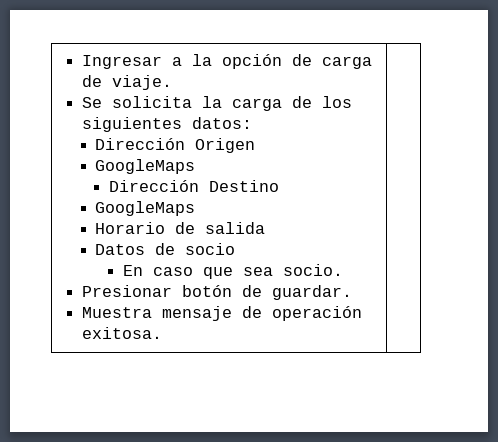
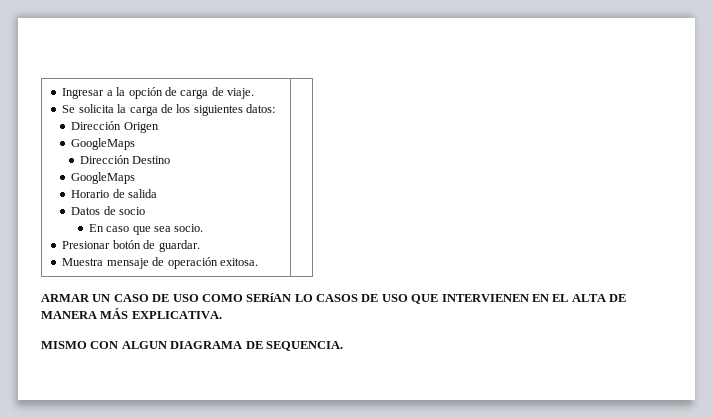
+ ARMAR UN CASO DE USO COMO SERíAN LO CASOS DE USO QUE INTERVIENEN EN EL ALTA DE MANERA MÁS EXPLICATIVA.
+ MISMO CON ALGUN DIAGRAMA DE SEQUENCIA.

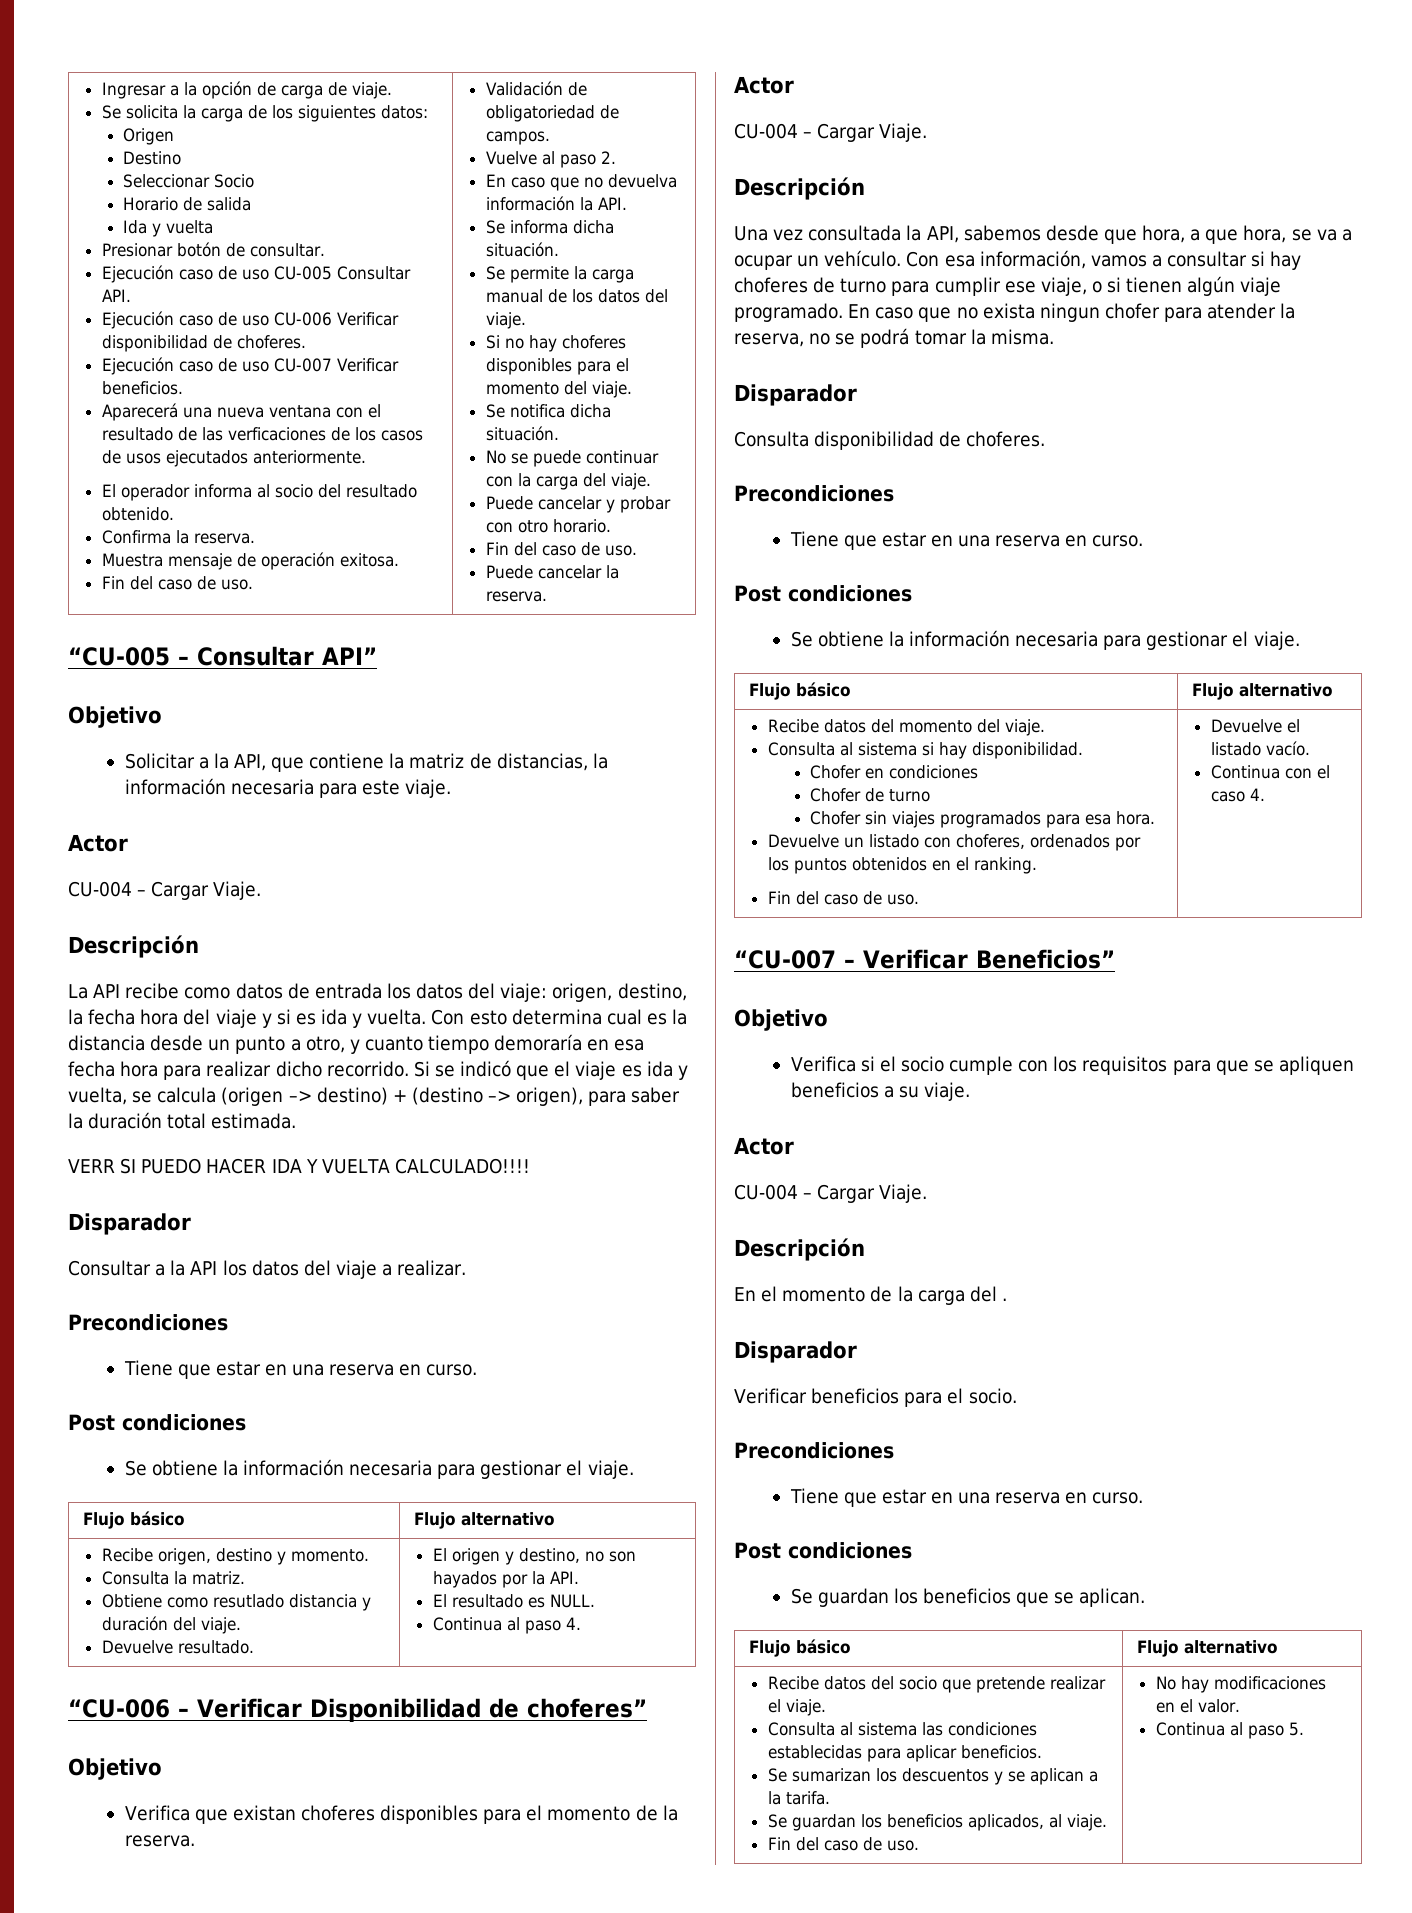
- Dirección Origen
- GoogleMaps
- Dirección Destino
- GoogleMaps
+ Origen
+ Destino
+ Seleccionar Socio
- Datos de socio
- En caso que sea socio.
- Presionar botón de guardar.
+ Ida y vuelta
+ Presionar botón de consultar.
+ Ejecución caso de uso CU-005 Consultar API.
+ Ejecución caso de uso CU-006 Verificar disponibilidad de choferes.
+ Ejecución caso de uso CU-007 Verificar beneficios.
+ Aparecerá una nueva ventana con el resultado de las verficaciones de los casos de usos ejecutados anteriormente.
+ El operador informa al socio del resultado obtenido.
+ Confirma la reserva.
- ARMAR UN CASO DE USO COMO SERíAN LO CASOS DE USO QUE INTERVIENEN EN EL ALTA DE MANERA MÁS EXPLICATIVA.
- MISMO CON ALGUN DIAGRAMA DE SEQUENCIA.
+ Fin del caso de uso. | Validación de obligatoriedad de campos.
+ Vuelve al paso 2.
+ En caso que no devuelva información la API.
+ Se informa dicha situación.
+ Se permite la carga manual de los datos del viaje.
+ Si no hay choferes disponibles para el momento del viaje.
+ Se notifica dicha situación.
+ No se puede continuar con la carga del viaje.
+ Puede cancelar y probar con otro horario.
+ Fin del caso de uso.
+ Puede cancelar la reserva.
+ “CU-005 – Consultar API”
+ Objetivo
+ Solicitar a la API, que contiene la matriz de distancias, la información necesaria para este viaje.
+ Actor
+ CU-004 – Cargar Viaje.
+ Descripción
+ La API recibe como datos de entrada los datos del viaje: origen, destino, la fecha hora del viaje y si es ida y vuelta. Con esto determina cual es la distancia desde un punto a otro, y cuanto tiempo demoraría en esa fecha hora para realizar dicho recorrido. Si se indicó que el viaje es ida y vuelta, se calcula (origen –> destino) + (destino –> origen), para saber la duración total estimada.
+ VERR SI PUEDO HACER IDA Y VUELTA CALCULADO!!!!
+ Disparador
+ Consultar a la API los datos del viaje a realizar.
+ Precondiciones
+ Tiene que estar en una reserva en curso.
+ Post condiciones
+ Se obtiene la información necesaria para gestionar el viaje.
+ Flujo básico | Flujo alternativo
+ Recibe origen, destino y momento.
+ Consulta la matriz.
+ Obtiene como resutlado distancia y duración del viaje.
+ Devuelve resultado. | El origen y destino, no son hayados por la API.
+ El resultado es NULL.
+ Continua al paso 4.
+ “CU-006 – Verificar Disponibilidad de choferes”
+ Objetivo
+ Verifica que existan choferes disponibles para el momento de la reserva.
+ Actor
+ CU-004 – Cargar Viaje.
+ Descripción
+ Una vez consultada la API, sabemos desde que hora, a que hora, se va a ocupar un vehículo. Con esa información, vamos a consultar si hay choferes de turno para cumplir ese viaje, o si tienen algún viaje programado. En caso que no exista ningun chofer para atender la reserva, no se podrá tomar la misma.
+ Disparador
+ Consulta disponibilidad de choferes.
+ Precondiciones
+ Tiene que estar en una reserva en curso.
+ Post condiciones
+ Se obtiene la información necesaria para gestionar el viaje.
+ Flujo básico | Flujo alternativo
+ Recibe datos del momento del viaje.
+ Consulta al sistema si hay disponibilidad.
+ Chofer en condiciones
+ Chofer de turno
+ Chofer sin viajes programados para esa hora.
+ Devuelve un listado con choferes, ordenados por los puntos obtenidos en el ranking.
+ Fin del caso de uso. | Devuelve el listado vacío.
+ Continua con el caso 4.
+ “CU-007 – Verificar Beneficios”
+ Objetivo
+ Verifica si el socio cumple con los requisitos para que se apliquen beneficios a su viaje.
+ Actor
+ CU-004 – Cargar Viaje.
+ Descripción
+ En el momento de la carga del .
+ Disparador
+ Verificar beneficios para el socio.
+ Precondiciones
+ Tiene que estar en una reserva en curso.
+ Post condiciones
+ Se guardan los beneficios que se aplican.
+ Flujo básico | Flujo alternativo
+ Recibe datos del socio que pretende realizar el viaje.
+ Consulta al sistema las condiciones establecidas para aplicar beneficios.
+ Se sumarizan los descuentos y se aplican a la tarifa.
+ Se guardan los beneficios aplicados, al viaje.
+ Fin del caso de uso. | No hay modificaciones en el valor.
+ Continua al paso 5.

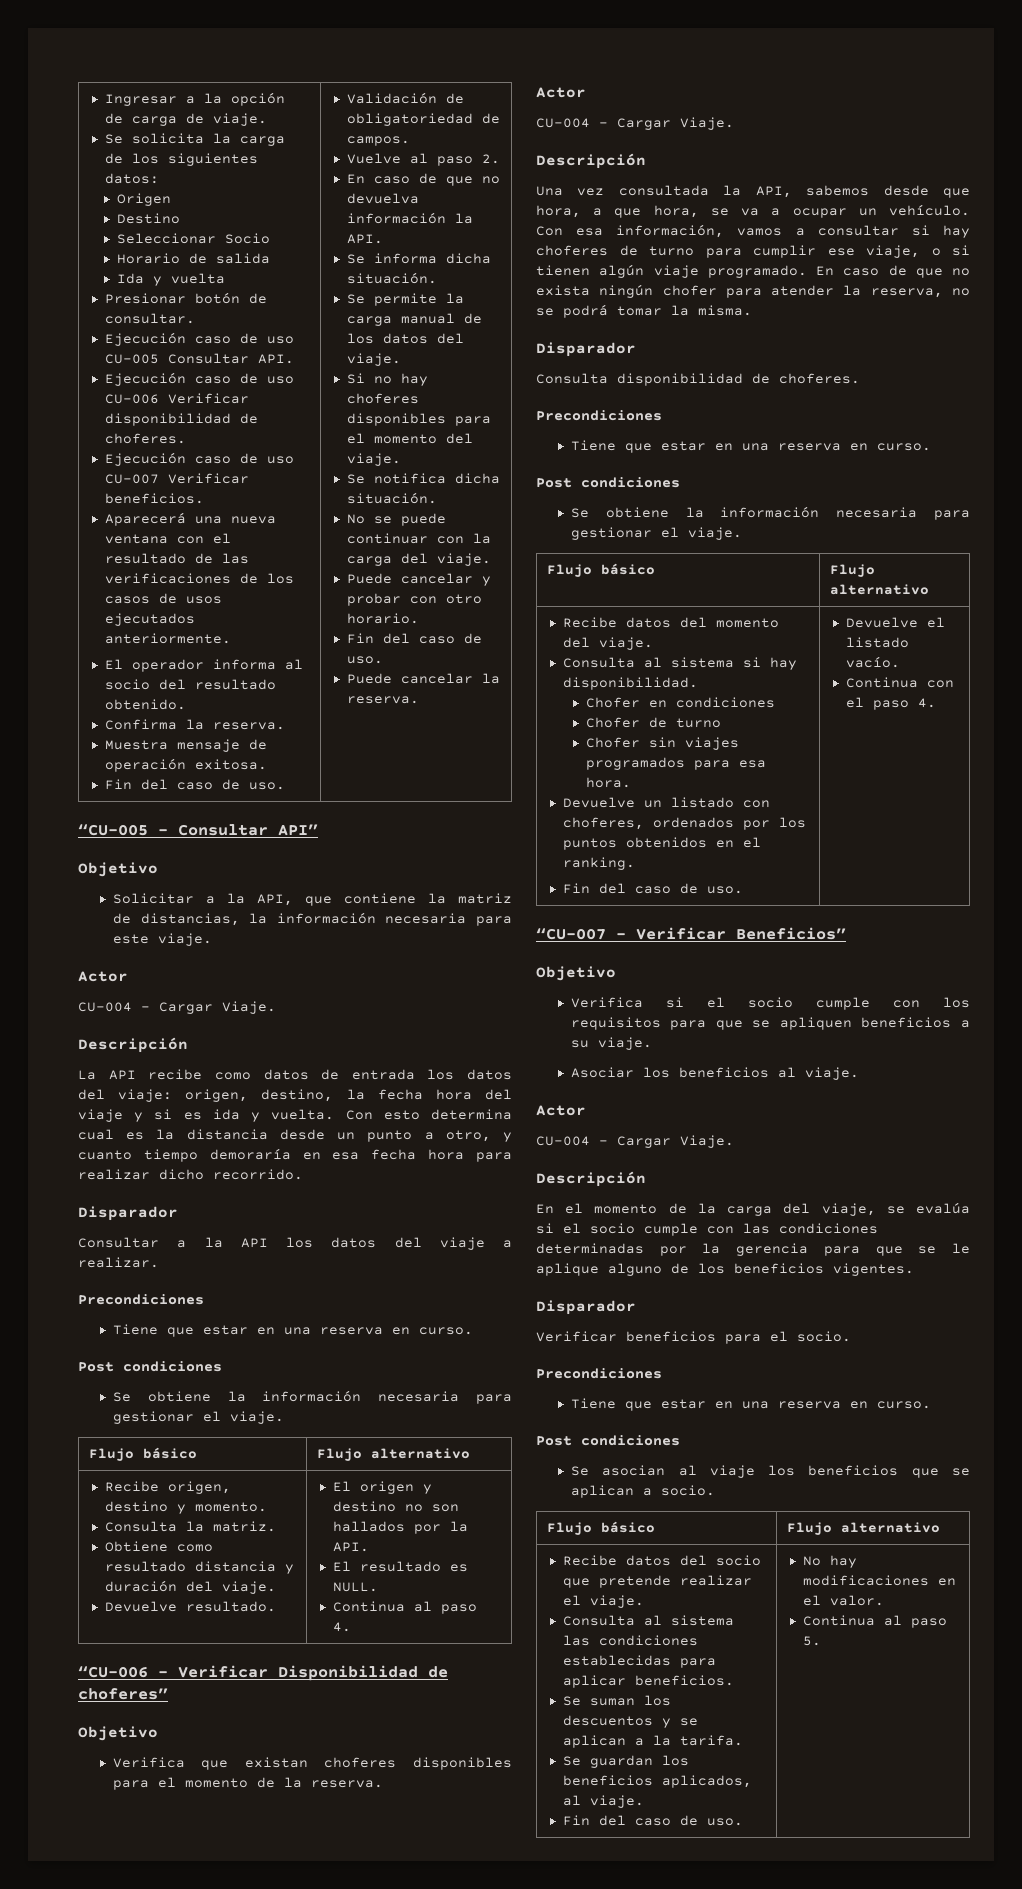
- Aparecerá una nueva ventana con el resultado de las verficaciones de los casos de usos ejecutados anteriormente.
+ Aparecerá una nueva ventana con el resultado de las verificaciones de los casos de usos ejecutados anteriormente.
- En caso que no devuelva información la API.
+ En caso de que no devuelva información la API.
- Si se indicó que el viaje es ida y vuelta, se calcula (origen –> destino) + (destino –> origen), para saber la duración total estimada.
- VERR SI PUEDO HACER IDA Y VUELTA CALCULADO!!!!
  Recibe origen, destino y momento.
  Consulta la matriz.
- Obtiene como resutlado distancia y duración del viaje.
- Devuelve resultado. | El origen y destino, no son hayados por la API.
+ Obtiene como resultado distancia y duración del viaje.
+ Devuelve resultado. | El origen y destino no son hallados por la API.
- En caso que no exista ningun chofer para atender la reserva, no se podrá tomar la misma.
+ En caso de que no exista ningún chofer para atender la reserva, no se podrá tomar la misma.
- Continua con el caso 4.
+ Continua con el paso 4.
+ Asociar los beneficios al viaje.
- En el momento de la carga del .
+ En el momento de la carga del viaje, se evalúa si el socio cumple con las condiciones determinadas por la gerencia para que se le aplique alguno de los beneficios vigentes.
- Se guardan los beneficios que se aplican.
+ Se asocian al viaje los beneficios que se aplican a socio.
- Se sumarizan los descuentos y se aplican a la tarifa.
+ Se suman los descuentos y se aplican a la tarifa.

